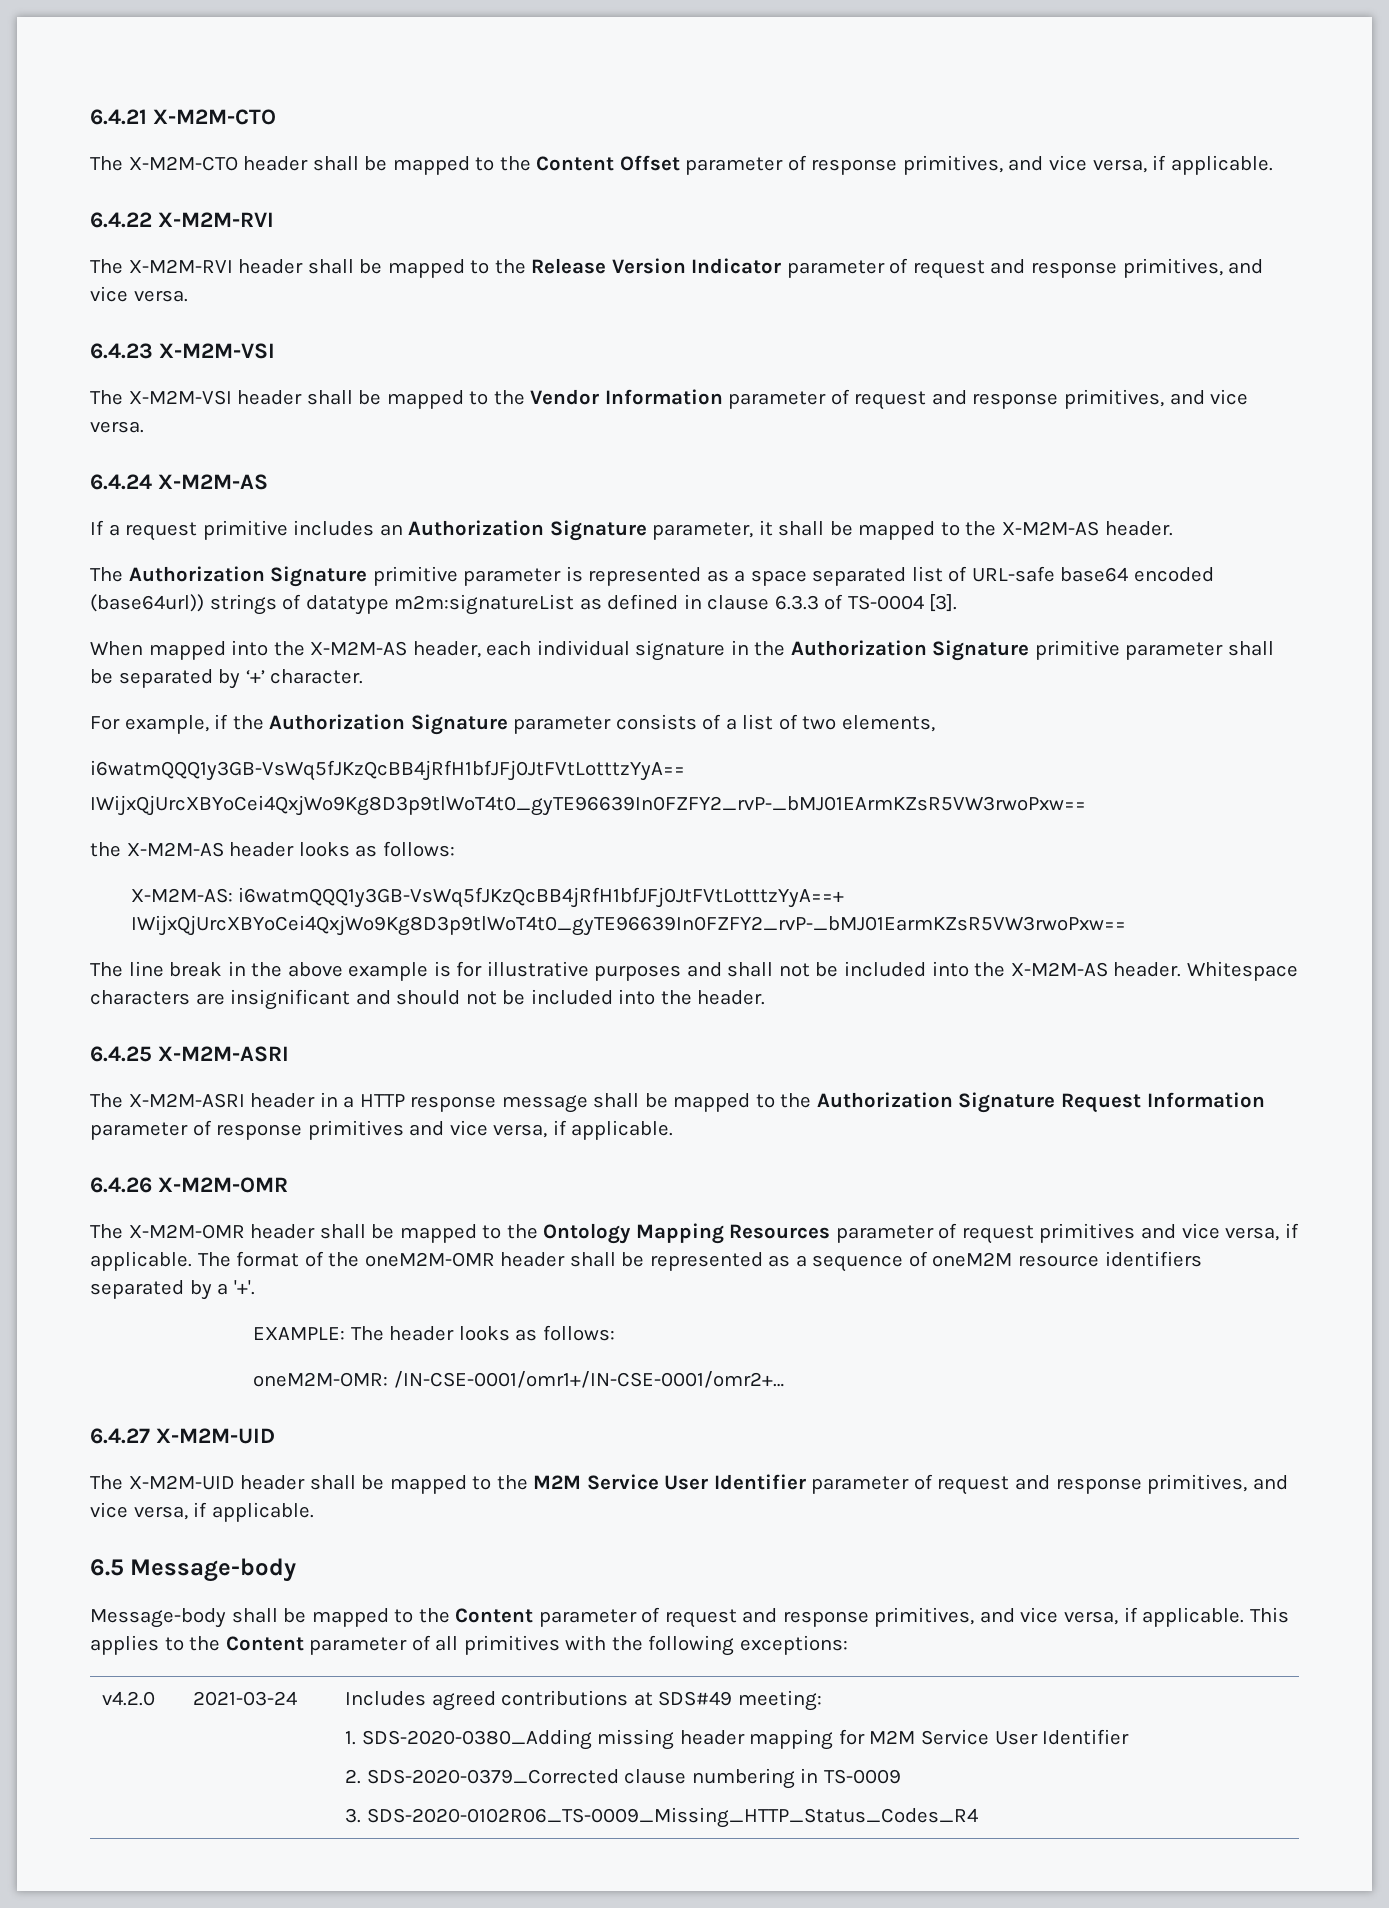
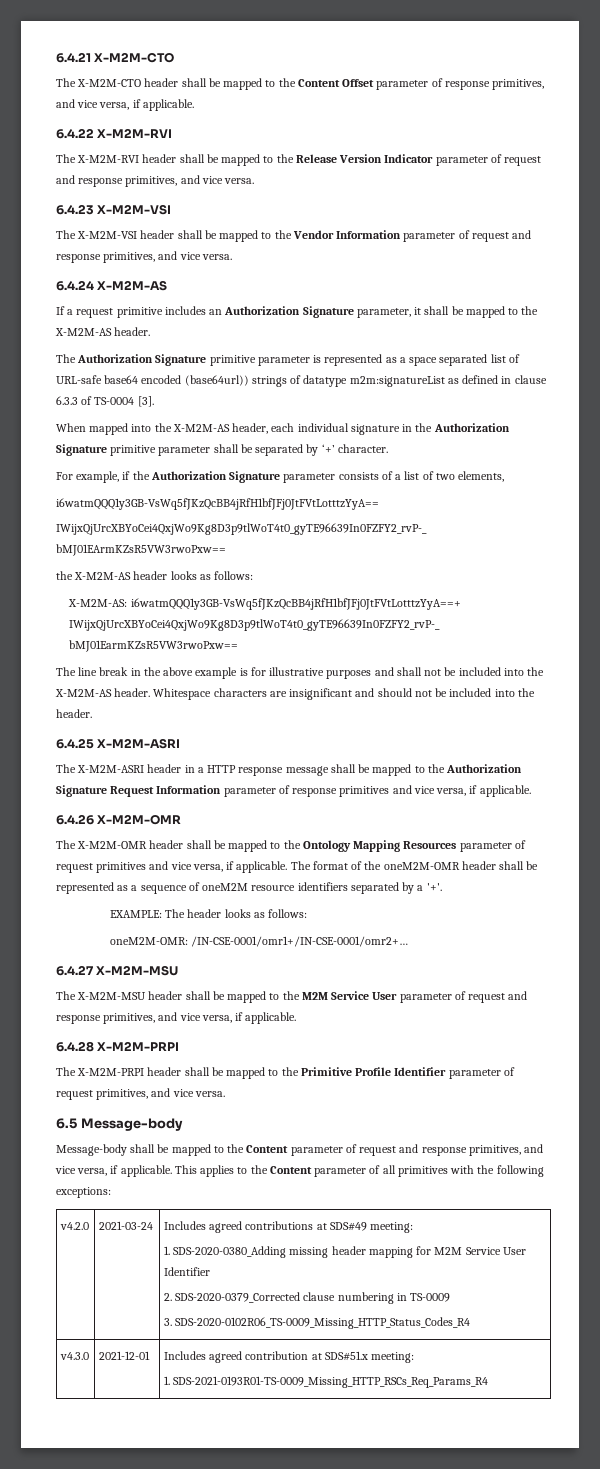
- 6.4.27 X-M2M-UID
- The X-M2M-UID header shall be mapped to the M2M Service User Identifier parameter of request and response primitives, and vice versa, if applicable.
+ 6.4.27 X-M2M-MSU
+ The X-M2M-MSU header shall be mapped to the M2M Service User parameter of request and response primitives, and vice versa, if applicable.
+ 6.4.28 X-M2M-PRPI
+ The X-M2M-PRPI header shall be mapped to the Primitive Profile Identifier parameter of request primitives, and vice versa.
+ v4.3.0 | 2021-12-01 | Includes agreed contribution at SDS#51.x meeting:
+ 1. SDS-2021-0193R01-TS-0009_Missing_HTTP_RSCs_Req_Params_R4

